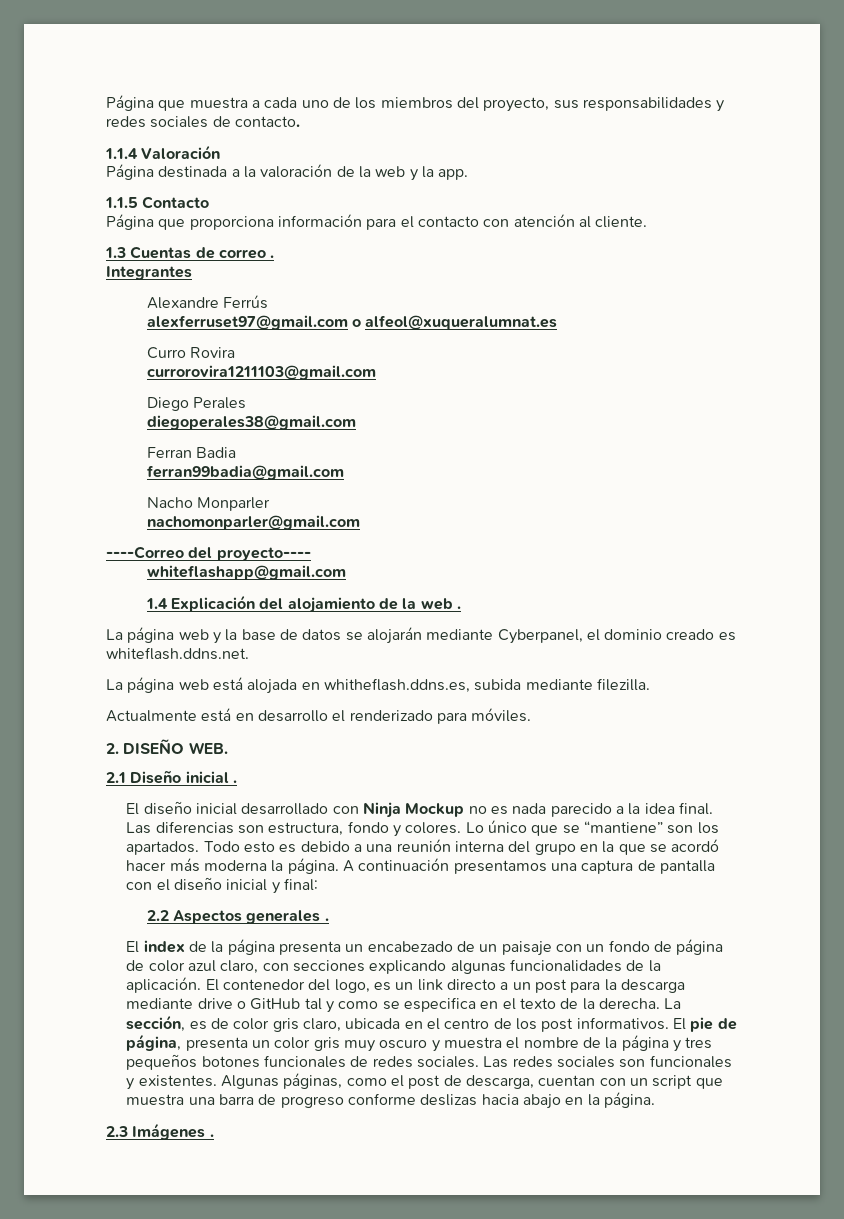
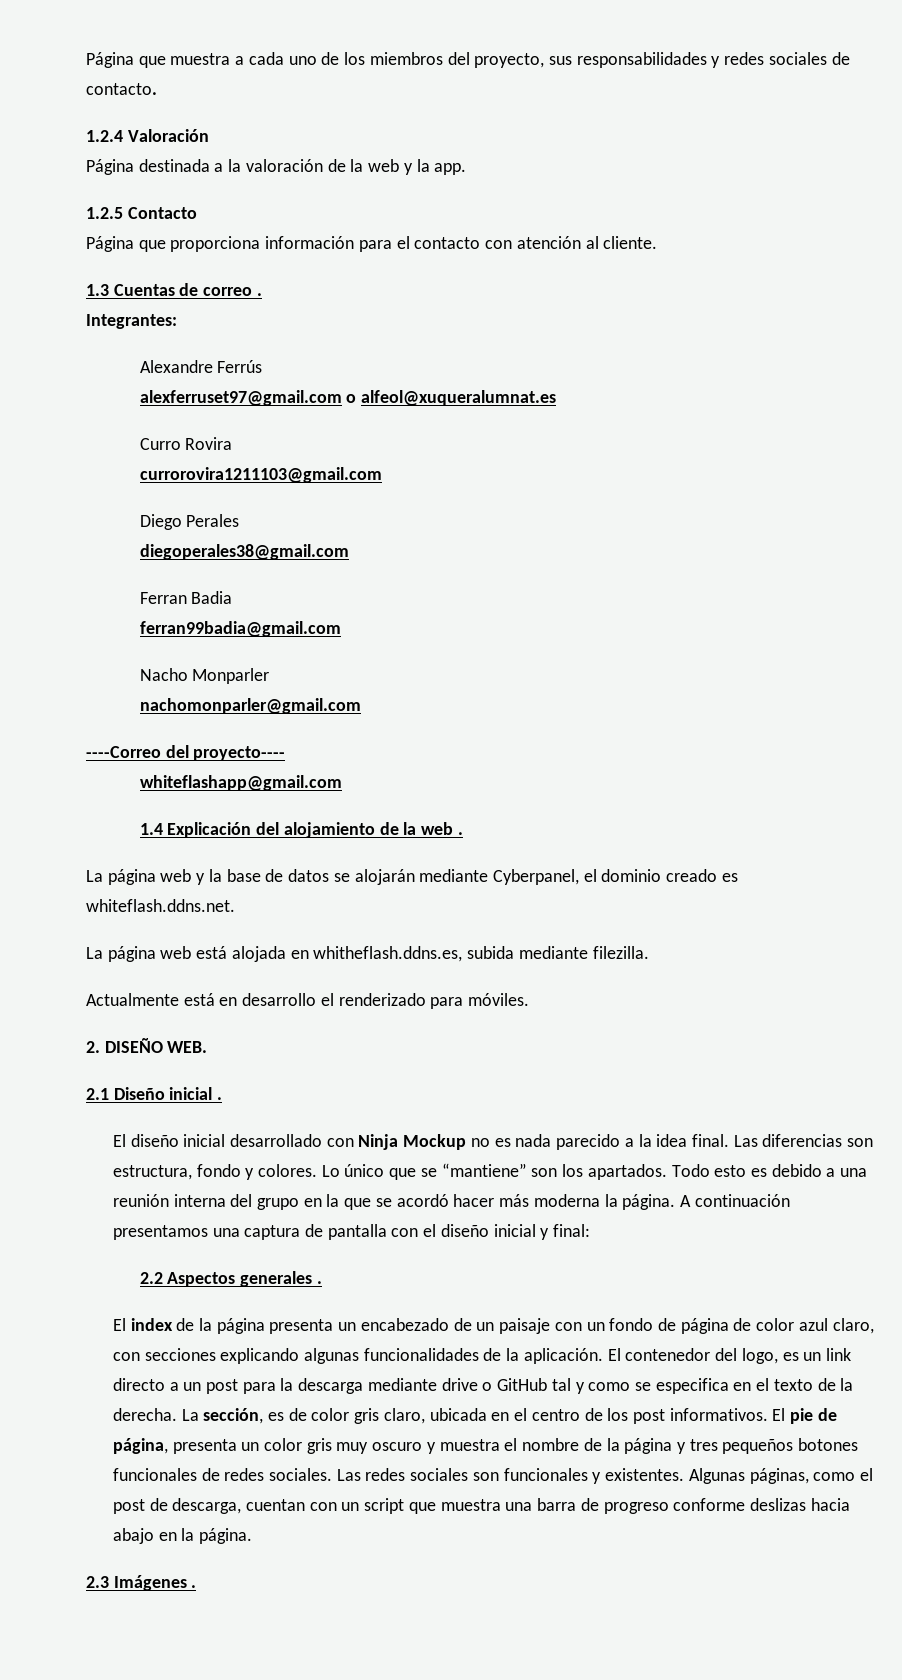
- 1.1.4 Valoración
+ 1.2.4 Valoración
- 1.1.5 Contacto
+ 1.2.5 Contacto
- Integrantes
+ Integrantes:

